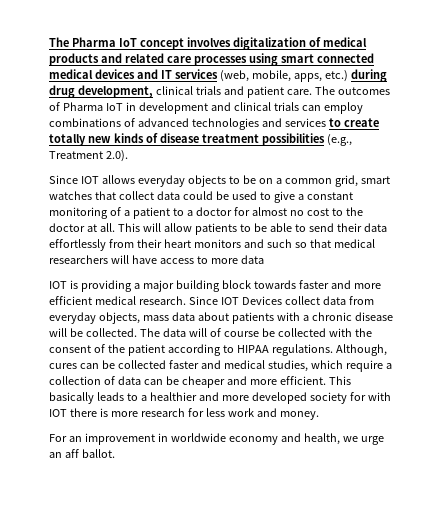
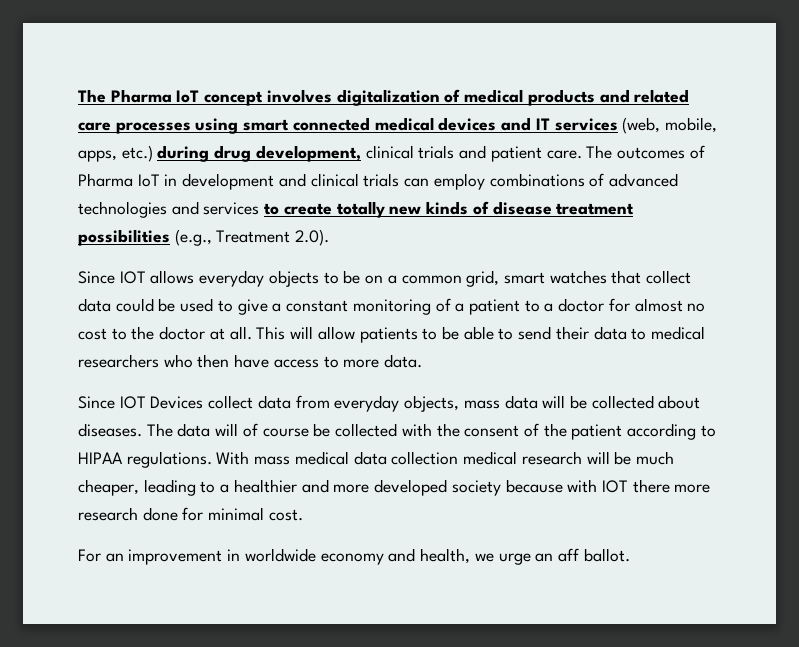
- This will allow patients to be able to send their data effortlessly from their heart monitors and such so that medical researchers will have access to more data
- IOT is providing a major building block towards faster and more efficient medical research. Since IOT Devices collect data from everyday objects, mass data about patients with a chronic disease will be collected.
+ This will allow patients to be able to send their data to medical researchers who then have access to more data.
+ Since IOT Devices collect data from everyday objects, mass data will be collected about diseases.
- Although, cures can be collected faster and medical studies, which require a collection of data can be cheaper and more efficient. This basically leads to a healthier and more developed society for with IOT there is more research for less work and money.
+ With mass medical data collection medical research will be much cheaper, leading to a healthier and more developed society because with IOT there more research done for minimal cost.

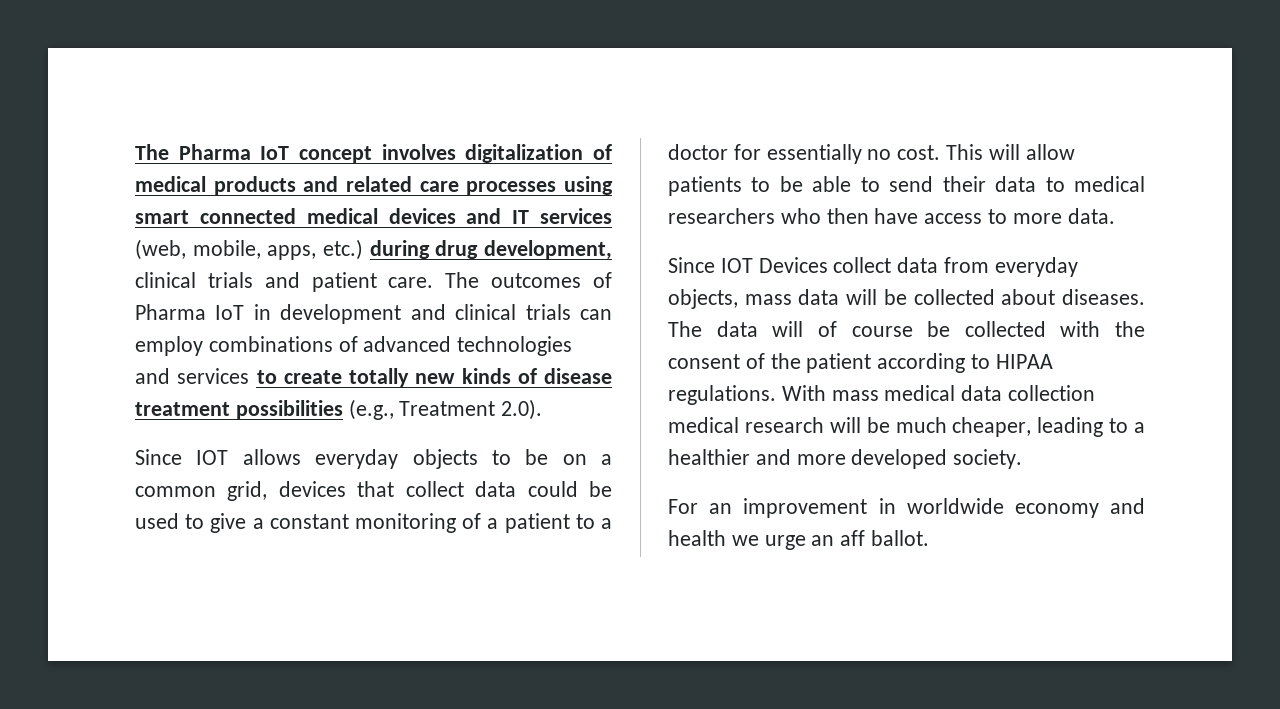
- Since IOT allows everyday objects to be on a common grid, smart watches that collect data could be used to give a constant monitoring of a patient to a doctor for almost no cost to the doctor at all.
+ Since IOT allows everyday objects to be on a common grid, devices that collect data could be used to give a constant monitoring of a patient to a doctor for essentially no cost.
- With mass medical data collection medical research will be much cheaper, leading to a healthier and more developed society because with IOT there more research done for minimal cost.
+ With mass medical data collection medical research will be much cheaper, leading to a healthier and more developed society.
- For an improvement in worldwide economy and health, we urge an aff ballot.
+ For an improvement in worldwide economy and health we urge an aff ballot.

